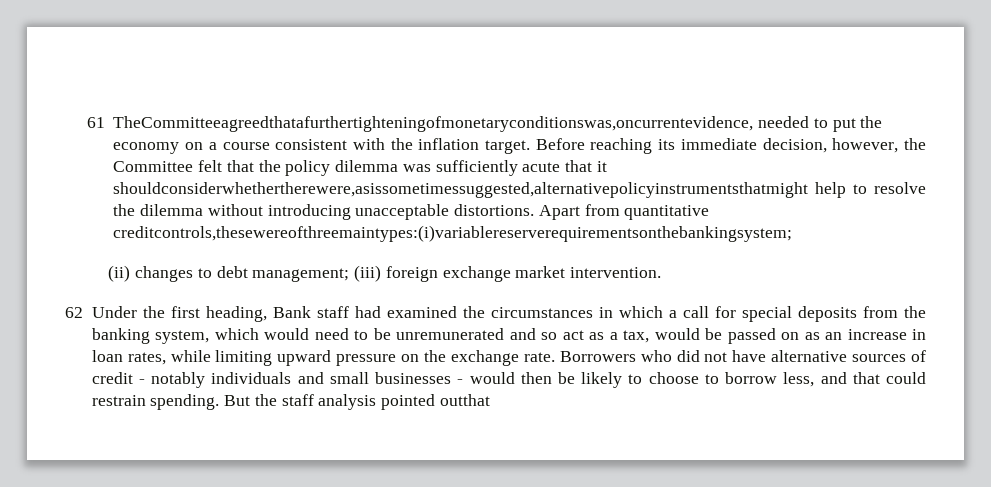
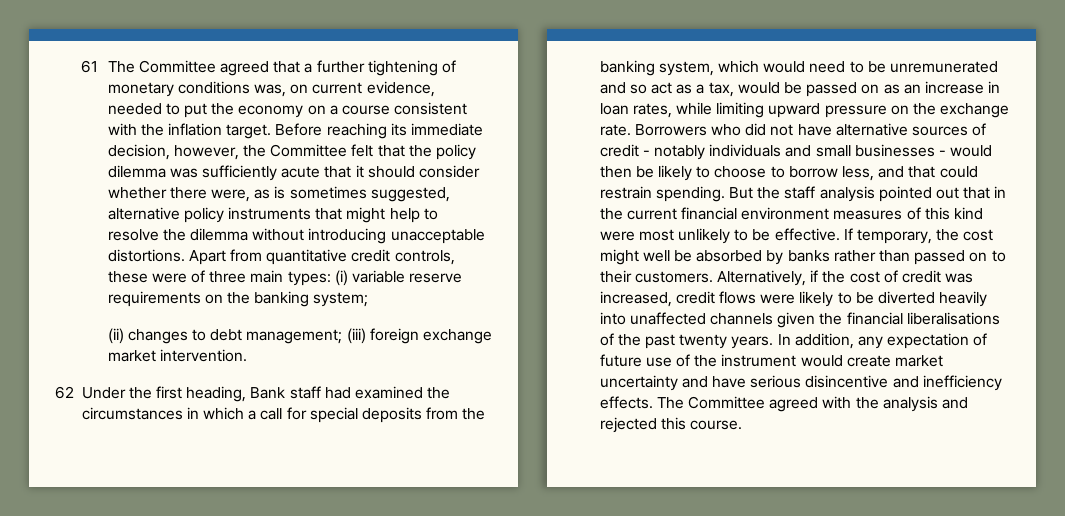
- 61 TheCommitteeagreedthatafurthertighteningofmonetaryconditionswas,oncurrentevidence, needed to put the economy on a course consistent with the inflation target.
+ 61 The Committee agreed that a further tightening of monetary conditions was, on current evidence, needed to put the economy on a course consistent with the inflation target.
- Before reaching its immediate decision, however, the Committee felt that the policy dilemma was sufficiently acute that it shouldconsiderwhethertherewere,asissometimessuggested,alternativepolicyinstrumentsthatmight help to resolve the dilemma without introducing unacceptable distortions.
+ Before reaching its immediate decision, however, the Committee felt that the policy dilemma was sufficiently acute that it should consider whether there were, as is sometimes suggested, alternative policy instruments that might help to resolve the dilemma without introducing unacceptable distortions.
- Apart from quantitative creditcontrols,thesewereofthreemaintypes:(i)variablereserverequirementsonthebankingsystem;
+ Apart from quantitative credit controls, these were of three main types: (i) variable reserve requirements on the banking system;
- But the staff analysis pointed outthat
+ But the staff analysis pointed out that in the current financial environment measures of this kind were most unlikely to be effective. If temporary, the cost might well be absorbed by banks rather than passed on to their customers. Alternatively, if the cost of credit was increased, credit flows were likely to be diverted heavily into unaffected channels given the financial liberalisations of the past twenty years. In addition, any expectation of future use of the instrument would create market uncertainty and have serious disincentive and inefficiency effects. The Committee agreed with the analysis and rejected this course.

